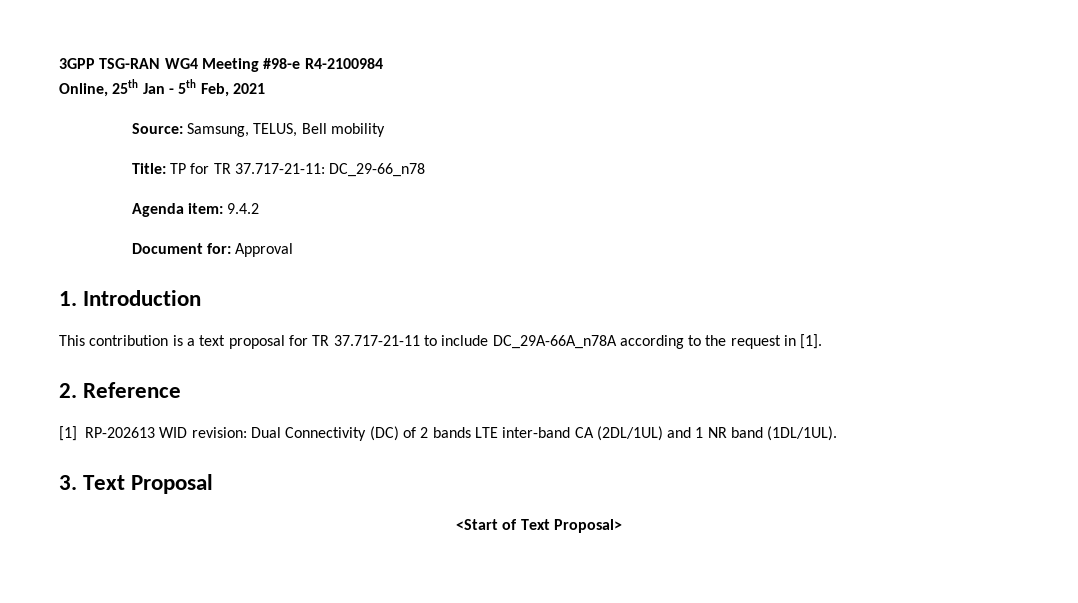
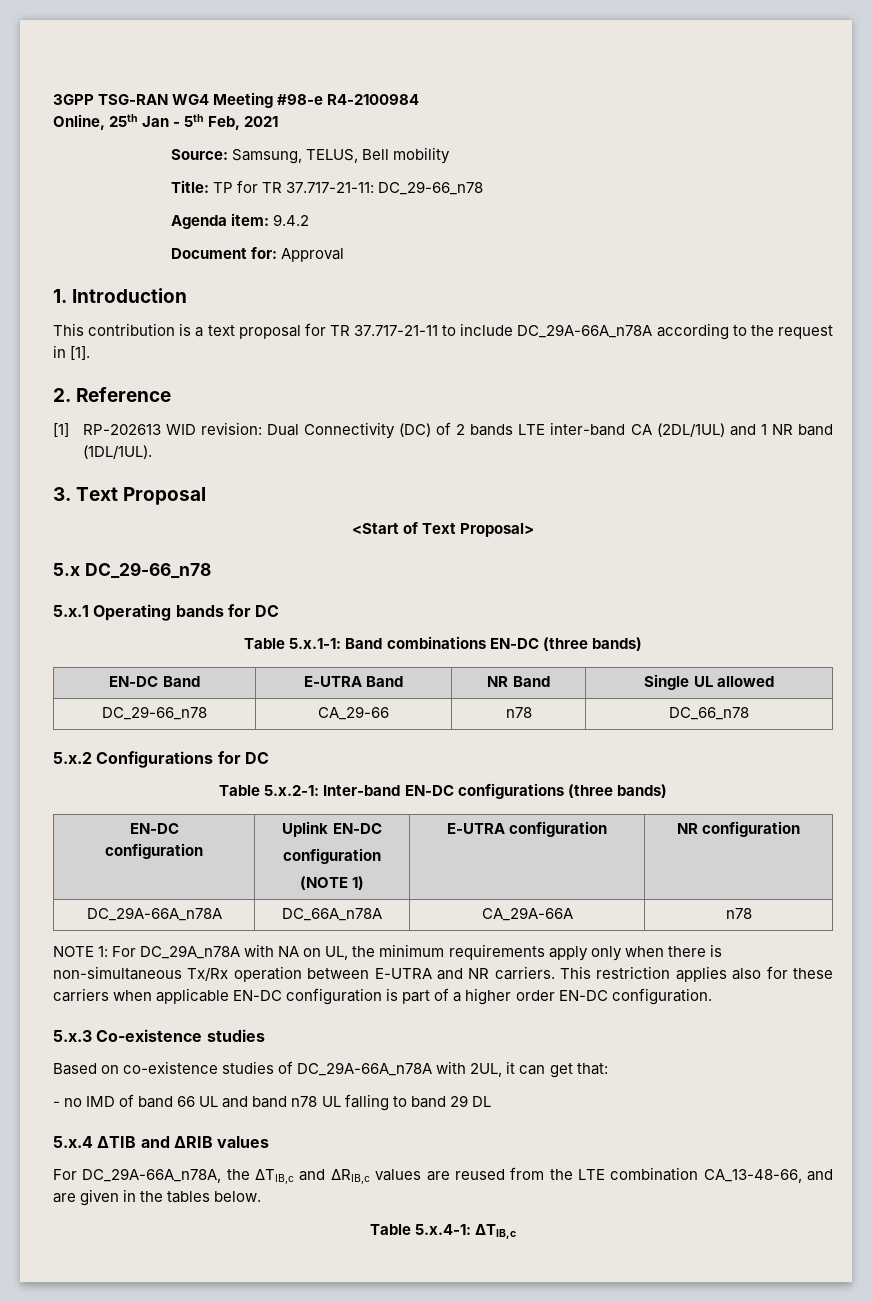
+ 5.x DC_29-66_n78
+ 5.x.1 Operating bands for DC
+ Table 5.x.1-1: Band combinations EN-DC (three bands)
+ EN-DC Band | E-UTRA Band | NR Band | Single UL allowed
+ DC_29-66_n78 | CA_29-66 | n78 | DC_66_n78
+ 5.x.2 Configurations for DC
+ Table 5.x.2-1: Inter-band EN-DC configurations (three bands)
+ EN-DC
+ configuration | Uplink EN-DC
+ configuration
+ (NOTE 1) | E-UTRA configuration | NR configuration
+ DC_29A-66A_n78A | DC_66A_n78A | CA_29A-66A | n78
+ NOTE 1: For DC_29A_n78A with NA on UL, the minimum requirements apply only when there is non-simultaneous Tx/Rx operation between E-UTRA and NR carriers. This restriction applies also for these carriers when applicable EN-DC configuration is part of a higher order EN-DC configuration.
+ 5.x.3 Co-existence studies
+ Based on co-existence studies of DC_29A-66A_n78A with 2UL, it can get that:
+ - no IMD of band 66 UL and band n78 UL falling to band 29 DL
+ 5.x.4 ∆TIB and ∆RIB values
+ For DC_29A-66A_n78A, the ΔTIB,c and ΔRIB,c values are reused from the LTE combination CA_13-48-66, and are given in the tables below.
+ Table 5.x.4-1: ΔTIB,c

